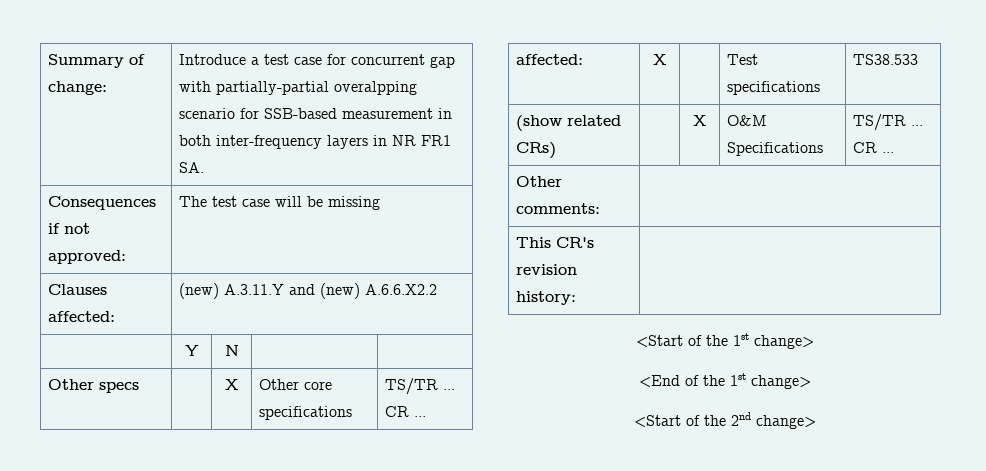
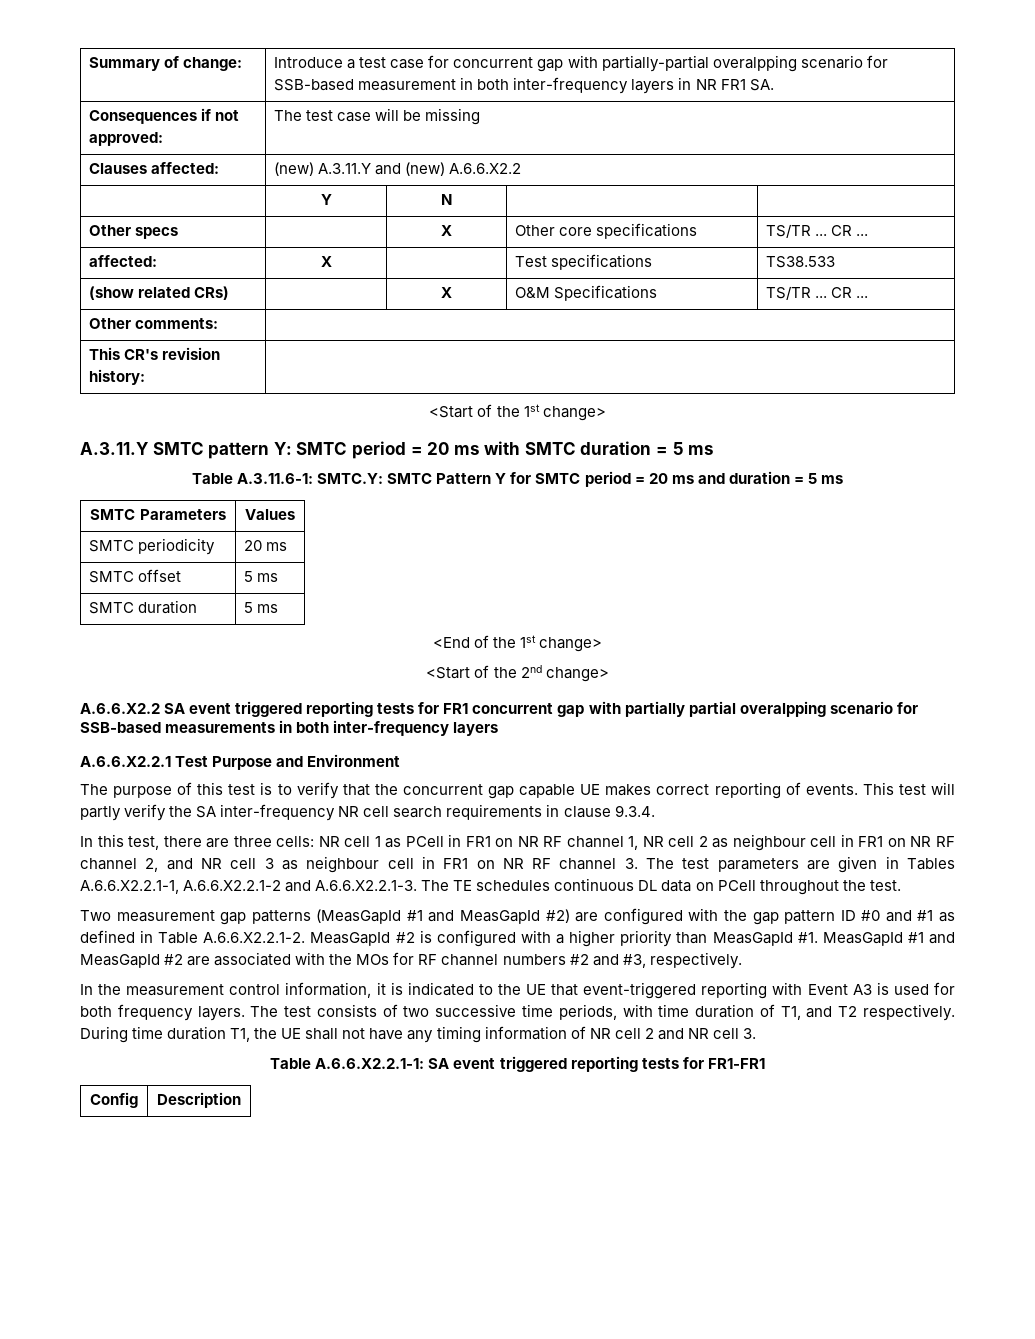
+ A.3.11.Y SMTC pattern Y: SMTC period = 20 ms with SMTC duration = 5 ms
+ Table A.3.11.6-1: SMTC.Y: SMTC Pattern Y for SMTC period = 20 ms and duration = 5 ms
+ SMTC Parameters | Values
+ SMTC periodicity | 20 ms
+ SMTC offset | 5 ms
+ SMTC duration | 5 ms
+ A.6.6.X2.2 SA event triggered reporting tests for FR1 concurrent gap with partially partial overalpping scenario for SSB-based measurements in both inter-frequency layers
+ A.6.6.X2.2.1 Test Purpose and Environment
+ The purpose of this test is to verify that the concurrent gap capable UE makes correct reporting of events. This test will partly verify the SA inter-frequency NR cell search requirements in clause 9.3.4.
+ In this test, there are three cells: NR cell 1 as PCell in FR1 on NR RF channel 1, NR cell 2 as neighbour cell in FR1 on NR RF channel 2, and NR cell 3 as neighbour cell in FR1 on NR RF channel 3. The test parameters are given in Tables A.6.6.X2.2.1-1, A.6.6.X2.2.1-2 and A.6.6.X2.2.1-3. The TE schedules continuous DL data on PCell throughout the test.
+ Two measurement gap patterns (MeasGapId #1 and MeasGapId #2) are configured with the gap pattern ID #0 and #1 as defined in Table A.6.6.X2.2.1-2. MeasGapId #2 is configured with a higher priority than MeasGapId #1. MeasGapId #1 and MeasGapId #2 are associated with the MOs for RF channel numbers #2 and #3, respectively.
+ In the measurement control information, it is indicated to the UE that event-triggered reporting with Event A3 is used for both frequency layers. The test consists of two successive time periods, with time duration of T1, and T2 respectively. During time duration T1, the UE shall not have any timing information of NR cell 2 and NR cell 3.
+ Table A.6.6.X2.2.1-1: SA event triggered reporting tests for FR1-FR1
+ Config | Description

